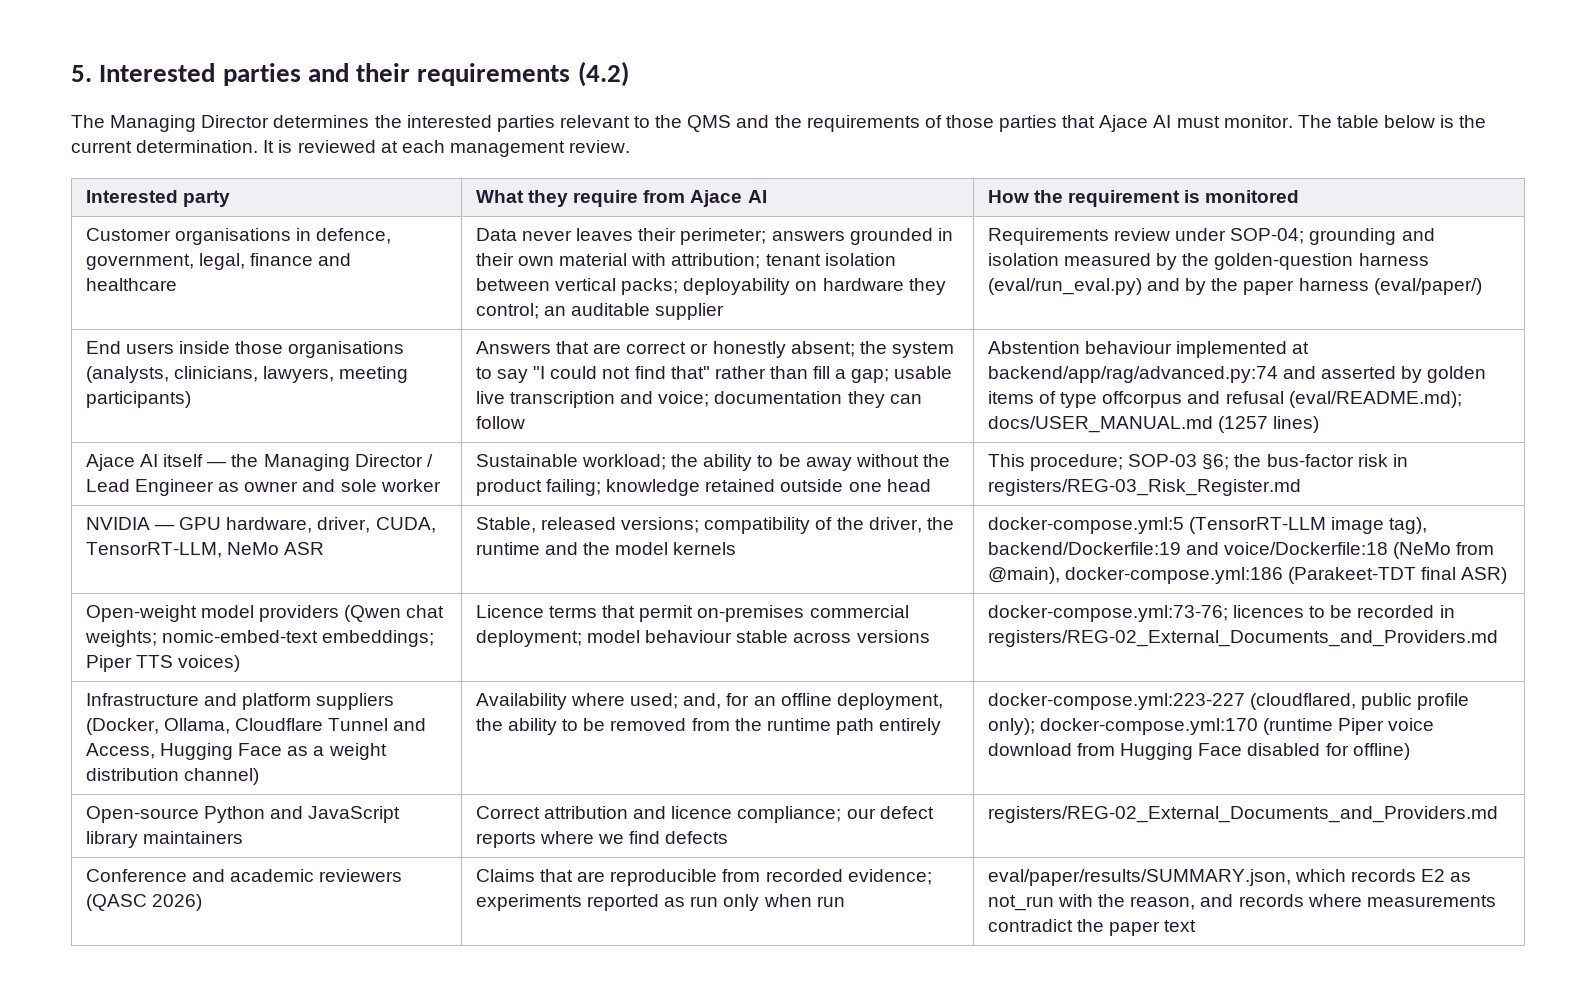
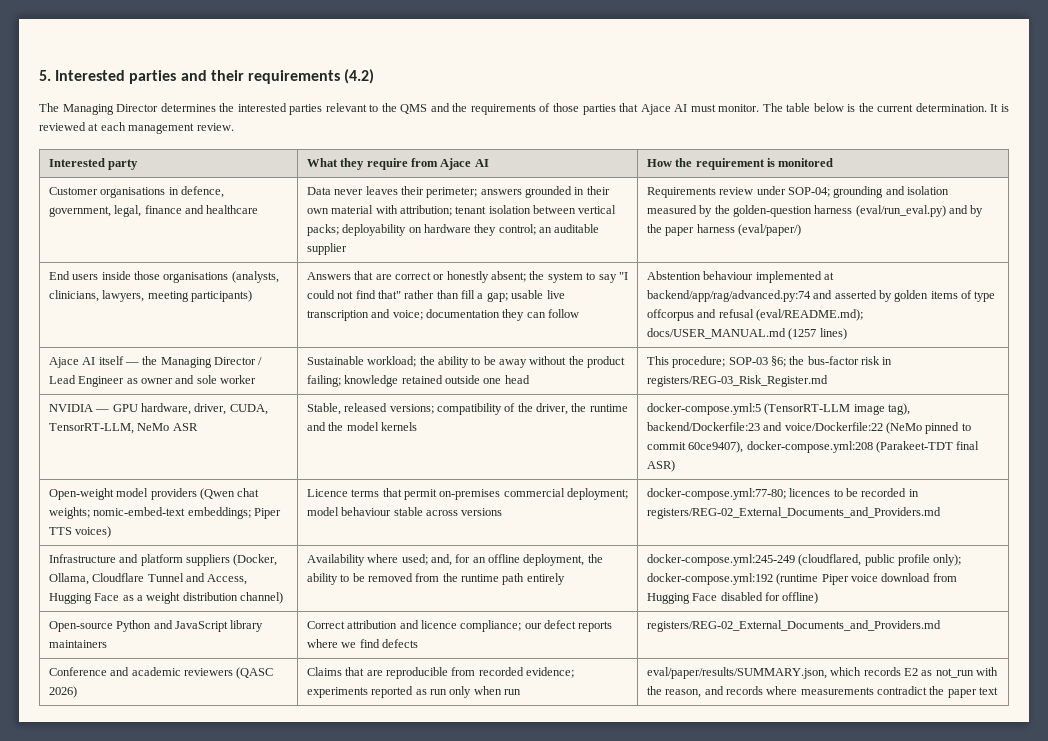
- NVIDIA — GPU hardware, driver, CUDA, TensorRT-LLM, NeMo ASR | Stable, released versions; compatibility of the driver, the runtime and the model kernels | docker-compose.yml:5 (TensorRT-LLM image tag), backend/Dockerfile:19 and voice/Dockerfile:18 (NeMo from @main), docker-compose.yml:186 (Parakeet-TDT final ASR)
+ NVIDIA — GPU hardware, driver, CUDA, TensorRT-LLM, NeMo ASR | Stable, released versions; compatibility of the driver, the runtime and the model kernels | docker-compose.yml:5 (TensorRT-LLM image tag), backend/Dockerfile:23 and voice/Dockerfile:22 (NeMo pinned to commit 60ce9407), docker-compose.yml:208 (Parakeet-TDT final ASR)
- Open-weight model providers (Qwen chat weights; nomic-embed-text embeddings; Piper TTS voices) | Licence terms that permit on-premises commercial deployment; model behaviour stable across versions | docker-compose.yml:73-76; licences to be recorded in registers/REG-02_External_Documents_and_Providers.md
+ Open-weight model providers (Qwen chat weights; nomic-embed-text embeddings; Piper TTS voices) | Licence terms that permit on-premises commercial deployment; model behaviour stable across versions | docker-compose.yml:77-80; licences to be recorded in registers/REG-02_External_Documents_and_Providers.md
- docker-compose.yml:223-227 (cloudflared, public profile only); docker-compose.yml:170 (runtime Piper voice download from Hugging Face disabled for offline)
+ docker-compose.yml:245-249 (cloudflared, public profile only); docker-compose.yml:192 (runtime Piper voice download from Hugging Face disabled for offline)

